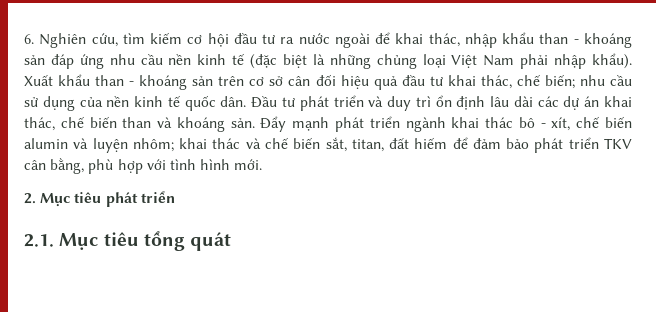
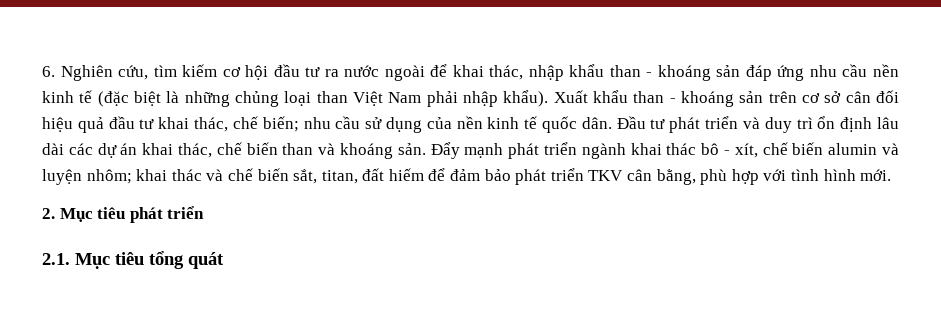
- 6. Nghiên cứu, tìm kiếm cơ hội đầu tư ra nước ngoài để khai thác, nhập khẩu than - khoáng sản đáp ứng nhu cầu nền kinh tế (đặc biệt là những chủng loại Việt Nam phải nhập khẩu).
+ 6. Nghiên cứu, tìm kiếm cơ hội đầu tư ra nước ngoài để khai thác, nhập khẩu than - khoáng sản đáp ứng nhu cầu nền kinh tế (đặc biệt là những chủng loại than Việt Nam phải nhập khẩu).

